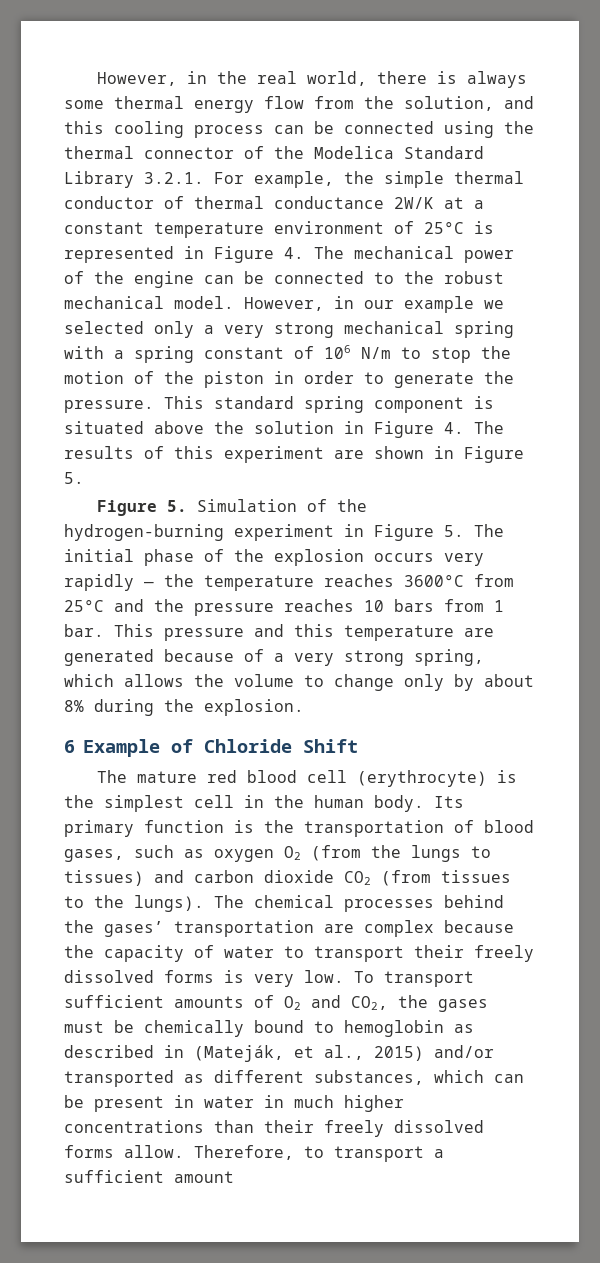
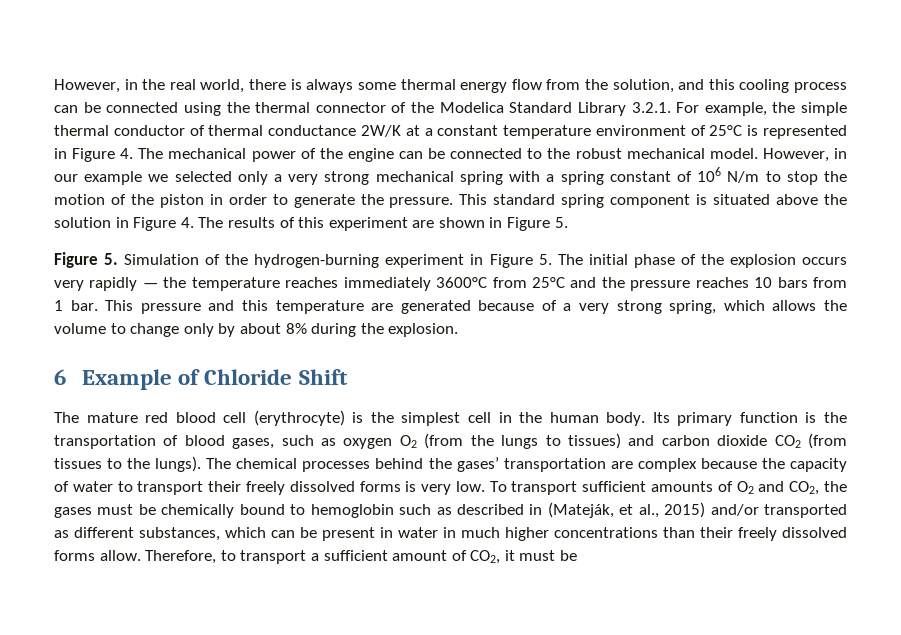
- Figure 5. Simulation of the hydrogen-burning experiment in Figure 5. The initial phase of the explosion occurs very rapidly — the temperature reaches 3600°C from 25°C and the pressure reaches 10 bars from 1 bar.
+ Figure 5. Simulation of the hydrogen-burning experiment in Figure 5. The initial phase of the explosion occurs very rapidly — the temperature reaches immediately 3600°C from 25°C and the pressure reaches 10 bars from 1 bar.
- To transport sufficient amounts of O2 and CO2, the gases must be chemically bound to hemoglobin as described in (Mateják, et al., 2015) and/or transported as different substances, which can be present in water in much higher concentrations than their freely dissolved forms allow.
+ To transport sufficient amounts of O2 and CO2, the gases must be chemically bound to hemoglobin such as described in (Mateják, et al., 2015) and/or transported as different substances, which can be present in water in much higher concentrations than their freely dissolved forms allow.
- Therefore, to transport a sufficient amount
+ Therefore, to transport a sufficient amount of CO2, it must be

